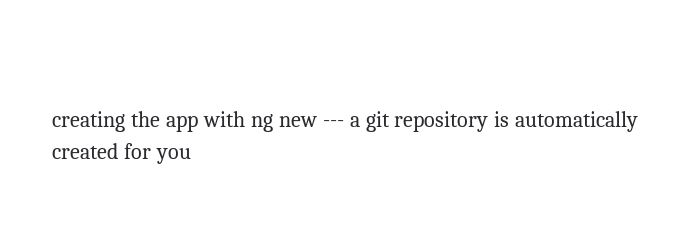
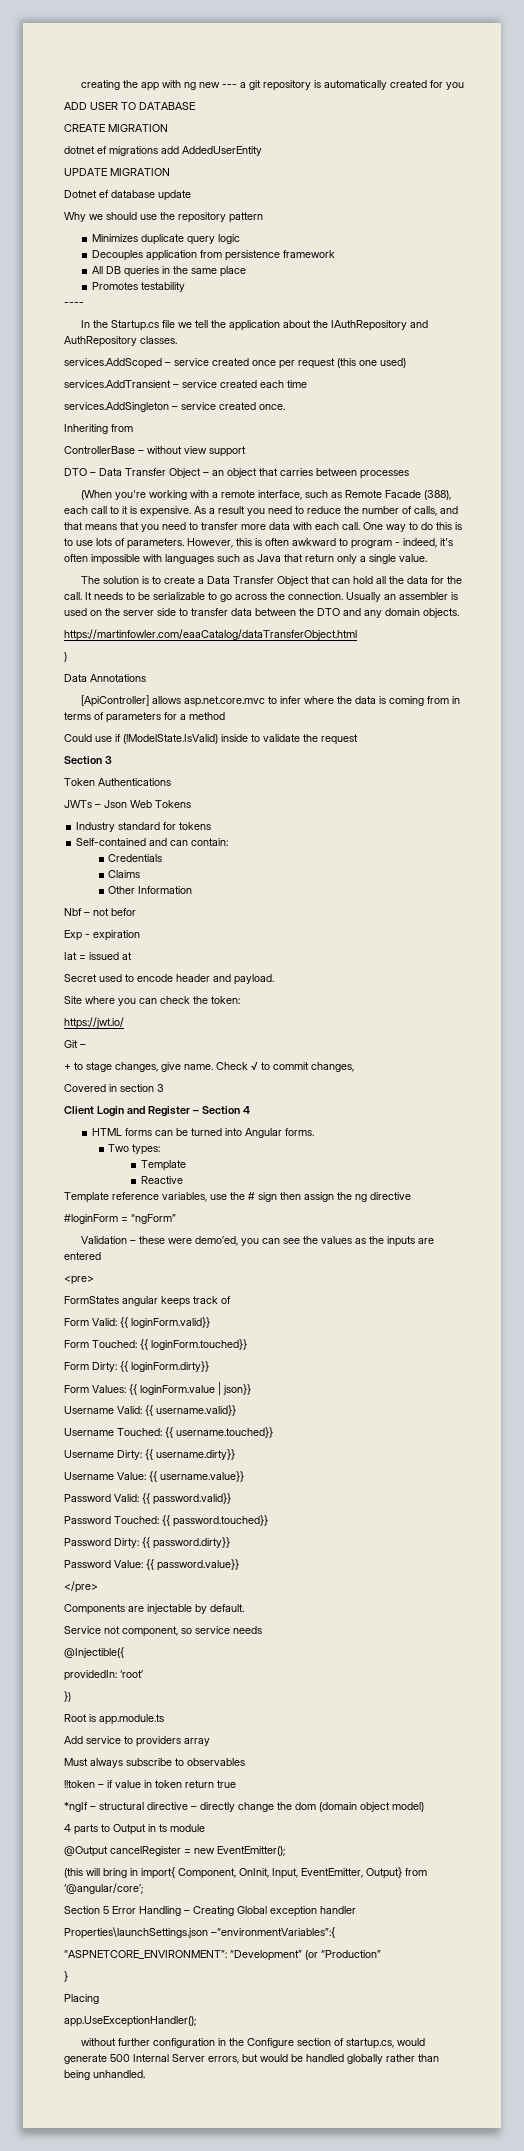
+ ADD USER TO DATABASE
+ CREATE MIGRATION
+ dotnet ef migrations add AddedUserEntity
+ UPDATE MIGRATION
+ Dotnet ef database update
+ Why we should use the repository pattern
+ Minimizes duplicate query logic
+ Decouples application from persistence framework
+ All DB queries in the same place
+ Promotes testability
+ ----
+ In the Startup.cs file we tell the application about the IAuthRepository and AuthRepository classes.
+ services.AddScoped – service created once per request (this one used)
+ services.AddTransient – service created each time
+ services.AddSingleton – service created once.
+ Inheriting from
+ ControllerBase – without view support
+ DTO – Data Transfer Object – an object that carries between processes
+ (When you're working with a remote interface, such as Remote Facade (388), each call to it is expensive. As a result you need to reduce the number of calls, and that means that you need to transfer more data with each call. One way to do this is to use lots of parameters. However, this is often awkward to program - indeed, it's often impossible with languages such as Java that return only a single value.
+ The solution is to create a Data Transfer Object that can hold all the data for the call. It needs to be serializable to go across the connection. Usually an assembler is used on the server side to transfer data between the DTO and any domain objects.
+ https://martinfowler.com/eaaCatalog/dataTransferObject.html
+ )
+ Data Annotations
+ [ApiController] allows asp.net.core.mvc to infer where the data is coming from in terms of parameters for a method
+ Could use if (!ModelState.IsValid) inside to validate the request
+ Section 3
+ Token Authentications
+ JWTs – Json Web Tokens
+ Industry standard for tokens
+ Self-contained and can contain:
+ Credentials
+ Claims
+ Other Information
+ Nbf – not befor
+ Exp - expiration
+ Iat = issued at
+ Secret used to encode header and payload.
+ Site where you can check the token:
+ https://jwt.io/
+ Git –
+ + to stage changes, give name. Check √ to commit changes,
+ Covered in section 3
+ Client Login and Register – Section 4
+ HTML forms can be turned into Angular forms.
+ Two types:
+ Template
+ Reactive
+ Template reference variables, use the # sign then assign the ng directive
+ #loginForm = “ngForm”
+ Validation – these were demo’ed, you can see the values as the inputs are entered
+ <pre>
+ FormStates angular keeps track of
+ Form Valid: {{ loginForm.valid}}
+ Form Touched: {{ loginForm.touched}}
+ Form Dirty: {{ loginForm.dirty}}
+ Form Values: {{ loginForm.value | json}}
+ Username Valid: {{ username.valid}}
+ Username Touched: {{ username.touched}}
+ Username Dirty: {{ username.dirty}}
+ Username Value: {{ username.value}}
+ Password Valid: {{ password.valid}}
+ Password Touched: {{ password.touched}}
+ Password Dirty: {{ password.dirty}}
+ Password Value: {{ password.value}}
+ </pre>
+ Components are injectable by default.
+ Service not component, so service needs
+ @Injectible({
+ providedIn: ‘root’
+ })
+ Root is app.module.ts
+ Add service to providers array
+ Must always subscribe to observables
+ !!token – if value in token return true
+ *ngIf – structural directive – directly change the dom (domain object model)
+ 4 parts to Output in ts module
+ @Output cancelRegister = new EventEmitter();
+ (this will bring in import{ Component, OnInit, Input, EventEmitter, Output} from ‘@angular/core’;
+ Section 5 Error Handling – Creating Global exception handler
+ Properties\launchSettings.json –“environmentVariables”:{
+ “ASPNETCORE_ENVIRONMENT”: “Development” (or “Production”
+ }
+ Placing
+ app.UseExceptionHandler();
+ without further configuration in the Configure section of startup.cs, would generate 500 Internal Server errors, but would be handled globally rather than being unhandled.

